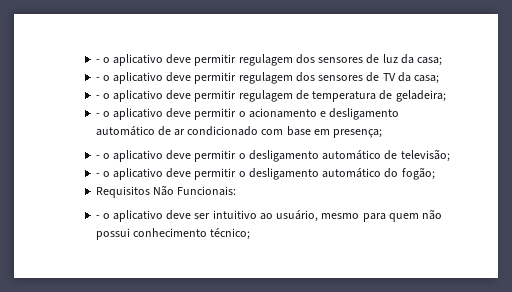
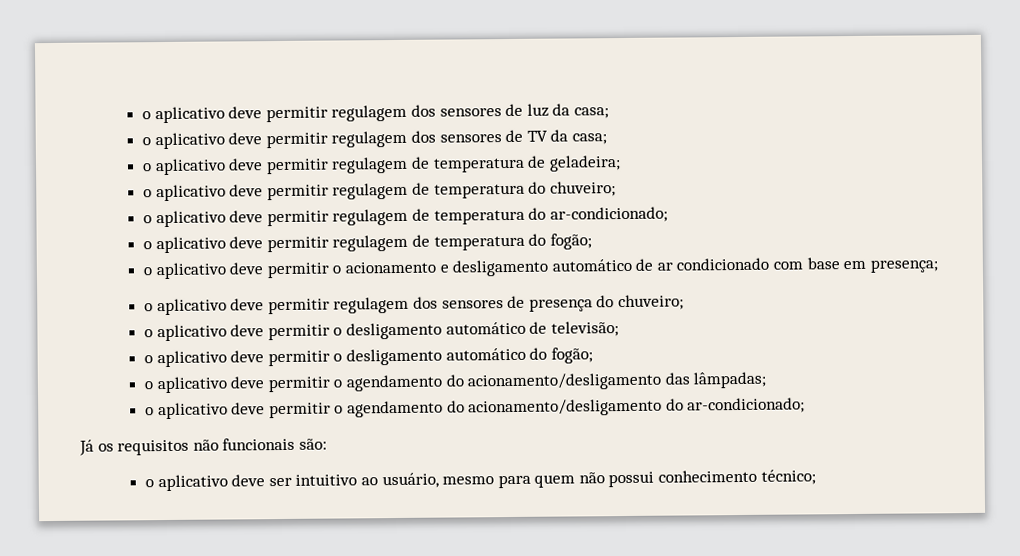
- - o aplicativo deve permitir regulagem dos sensores de luz da casa;
+ o aplicativo deve permitir regulagem dos sensores de luz da casa;
- - o aplicativo deve permitir regulagem dos sensores de TV da casa;
+ o aplicativo deve permitir regulagem dos sensores de TV da casa;
- - o aplicativo deve permitir regulagem de temperatura de geladeira;
+ o aplicativo deve permitir regulagem de temperatura de geladeira;
- - o aplicativo deve permitir o acionamento e desligamento automático de ar condicionado com base em presença;
+ o aplicativo deve permitir regulagem de temperatura do chuveiro;
+ o aplicativo deve permitir regulagem de temperatura do ar-condicionado;
+ o aplicativo deve permitir regulagem de temperatura do fogão;
+ o aplicativo deve permitir o acionamento e desligamento automático de ar condicionado com base em presença;
- - o aplicativo deve permitir o desligamento automático de televisão;
+ o aplicativo deve permitir regulagem dos sensores de presença do chuveiro;
+ o aplicativo deve permitir o desligamento automático de televisão;
- - o aplicativo deve permitir o desligamento automático do fogão;
+ o aplicativo deve permitir o desligamento automático do fogão;
- Requisitos Não Funcionais:
- - o aplicativo deve ser intuitivo ao usuário, mesmo para quem não possui conhecimento técnico;
+ o aplicativo deve permitir o agendamento do acionamento/desligamento das lâmpadas;
+ o aplicativo deve permitir o agendamento do acionamento/desligamento do ar-condicionado;
+ Já os requisitos não funcionais são:
+ o aplicativo deve ser intuitivo ao usuário, mesmo para quem não possui conhecimento técnico;

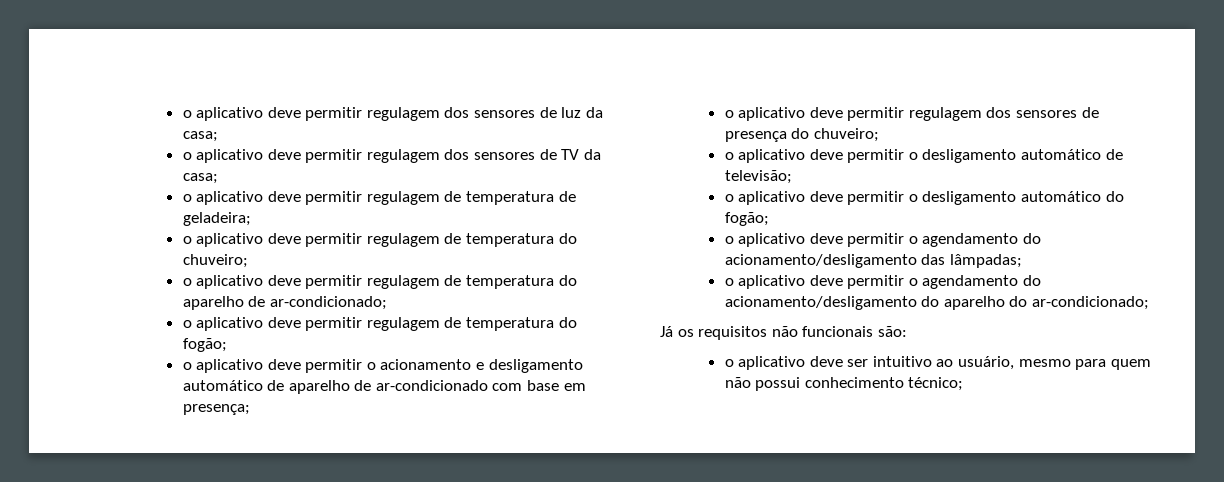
- o aplicativo deve permitir regulagem de temperatura do ar-condicionado;
+ o aplicativo deve permitir regulagem de temperatura do aparelho de ar-condicionado;
- o aplicativo deve permitir o acionamento e desligamento automático de ar condicionado com base em presença;
+ o aplicativo deve permitir o acionamento e desligamento automático de aparelho de ar-condicionado com base em presença;
- o aplicativo deve permitir o agendamento do acionamento/desligamento do ar-condicionado;
+ o aplicativo deve permitir o agendamento do acionamento/desligamento do aparelho do ar-condicionado;

